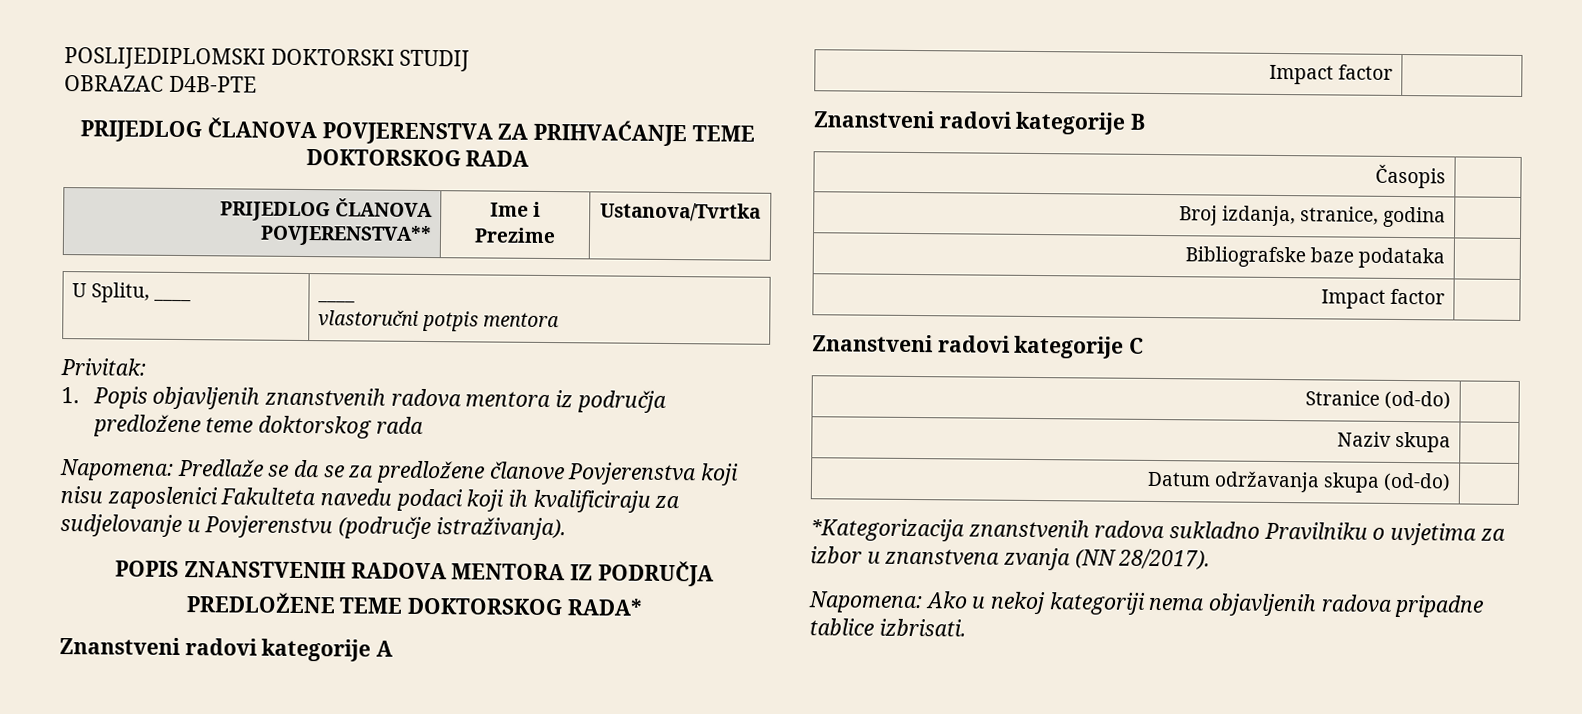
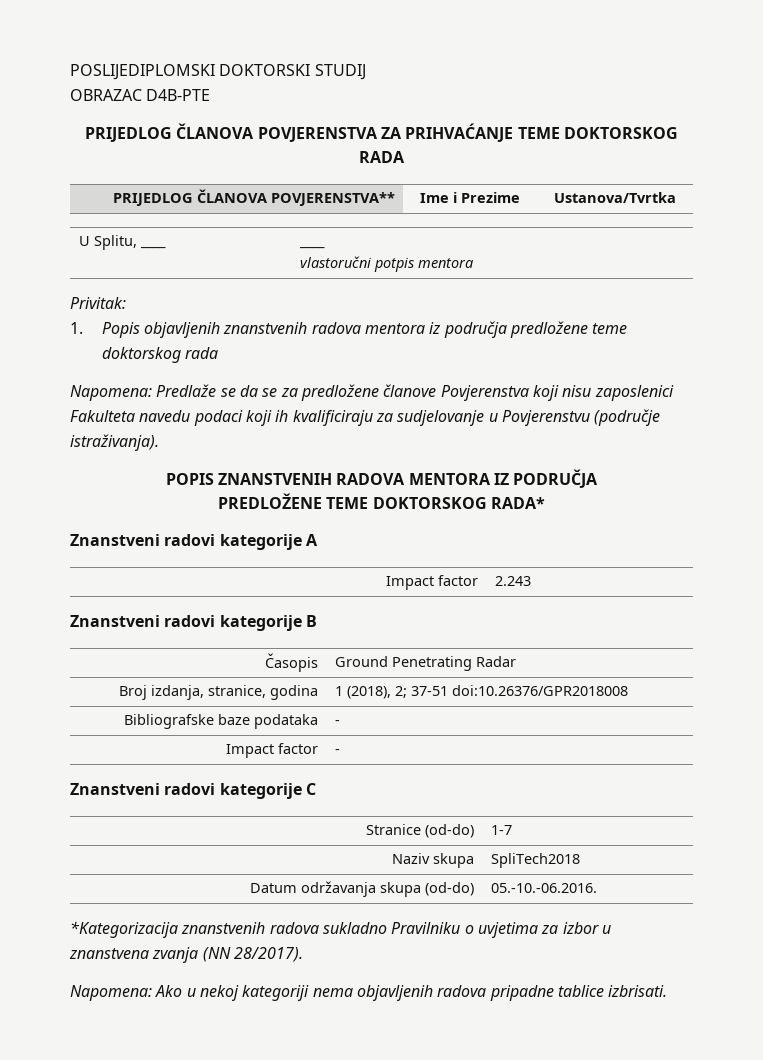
  Znanstveni radovi kategorije A
- Impact factor |
+ Impact factor | 2.243
- Časopis |
+ Časopis | Ground Penetrating Radar
- Broj izdanja, stranice, godina |
+ Broj izdanja, stranice, godina | 1 (2018), 2; 37-51 doi:10.26376/GPR2018008
- Bibliografske baze podataka |
- Impact factor |
+ Bibliografske baze podataka | -
+ Impact factor | -
- Stranice (od-do) |
+ Stranice (od-do) | 1-7
- Naziv skupa |
+ Naziv skupa | SpliTech2018
- Datum održavanja skupa (od-do) |
+ Datum održavanja skupa (od-do) | 05.-10.-06.2016.

